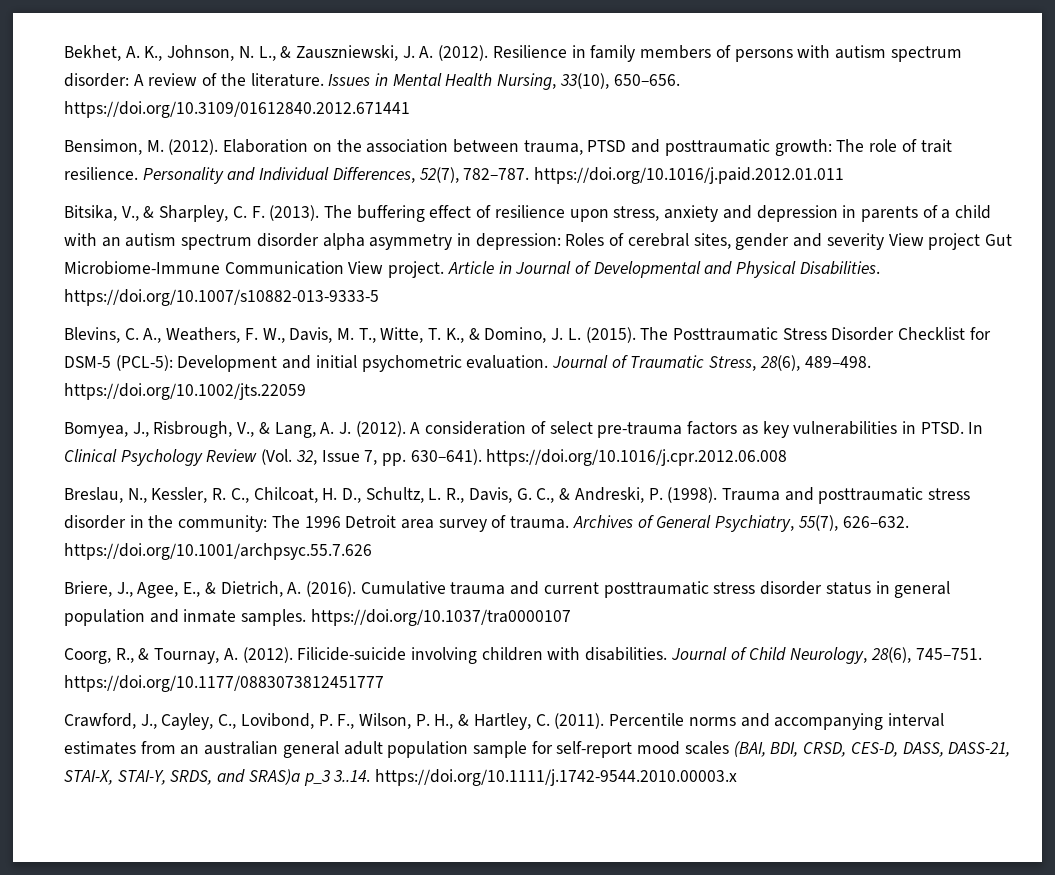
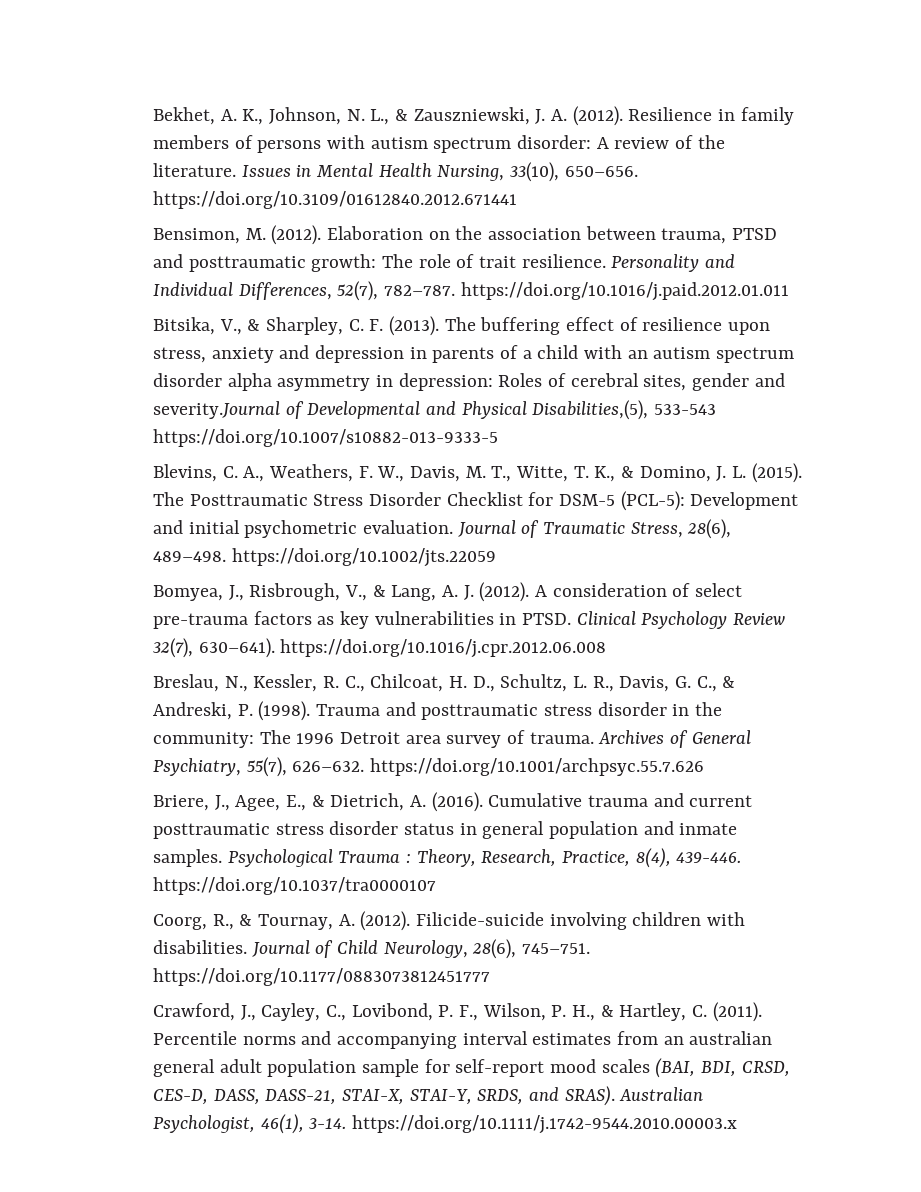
- The buffering effect of resilience upon stress, anxiety and depression in parents of a child with an autism spectrum disorder alpha asymmetry in depression: Roles of cerebral sites, gender and severity View project Gut Microbiome-Immune Communication View project. Article in Journal of Developmental and Physical Disabilities. https://doi.org/10.1007/s10882-013-9333-5
+ The buffering effect of resilience upon stress, anxiety and depression in parents of a child with an autism spectrum disorder alpha asymmetry in depression: Roles of cerebral sites, gender and severity.Journal of Developmental and Physical Disabilities,(5), 533-543 https://doi.org/10.1007/s10882-013-9333-5
- In Clinical Psychology Review (Vol. 32, Issue 7, pp. 630–641). https://doi.org/10.1016/j.cpr.2012.06.008
+ Clinical Psychology Review 32(7), 630–641). https://doi.org/10.1016/j.cpr.2012.06.008
- Cumulative trauma and current posttraumatic stress disorder status in general population and inmate samples. https://doi.org/10.1037/tra0000107
+ Cumulative trauma and current posttraumatic stress disorder status in general population and inmate samples. Psychological Trauma : Theory, Research, Practice, 8(4), 439-446. https://doi.org/10.1037/tra0000107
- Percentile norms and accompanying interval estimates from an australian general adult population sample for self-report mood scales (BAI, BDI, CRSD, CES-D, DASS, DASS-21, STAI-X, STAI-Y, SRDS, and SRAS)a p_3 3..14. https://doi.org/10.1111/j.1742-9544.2010.00003.x
+ Percentile norms and accompanying interval estimates from an australian general adult population sample for self-report mood scales (BAI, BDI, CRSD, CES-D, DASS, DASS-21, STAI-X, STAI-Y, SRDS, and SRAS). Australian Psychologist, 46(1), 3-14. https://doi.org/10.1111/j.1742-9544.2010.00003.x

